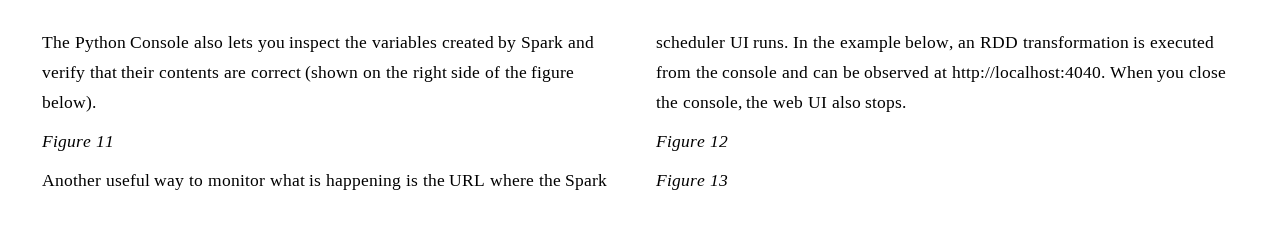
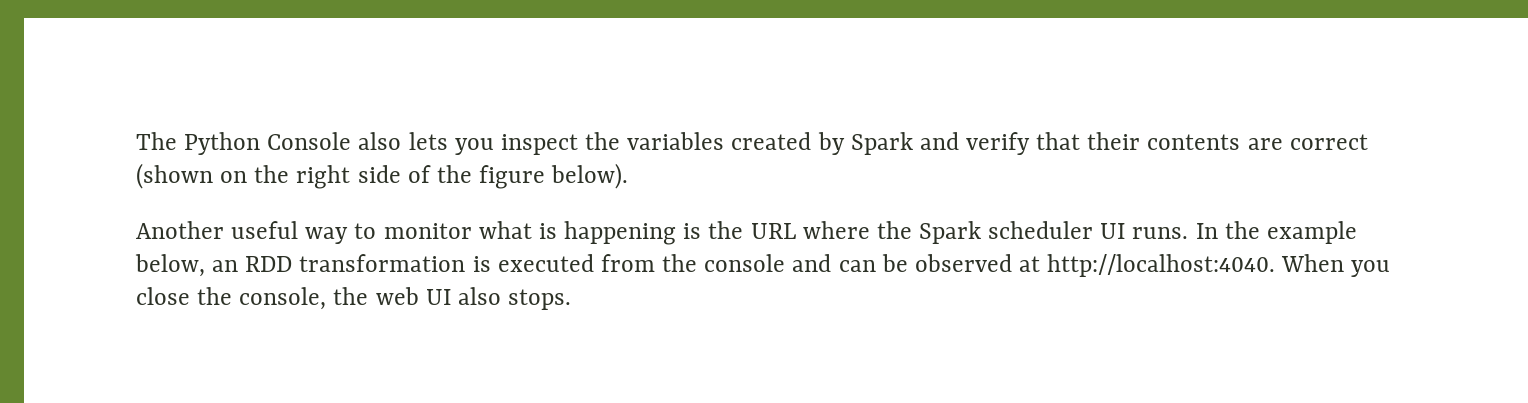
- Figure 11
- Figure 12
- Figure 13

